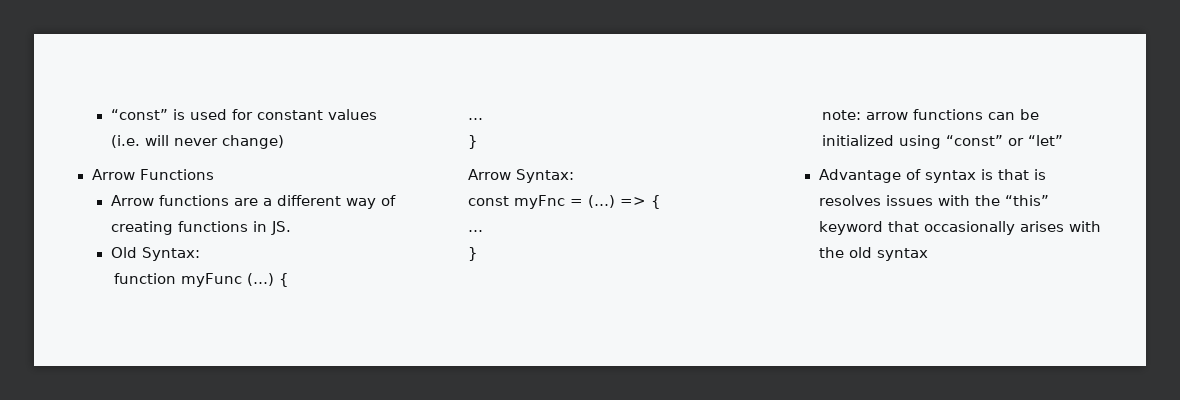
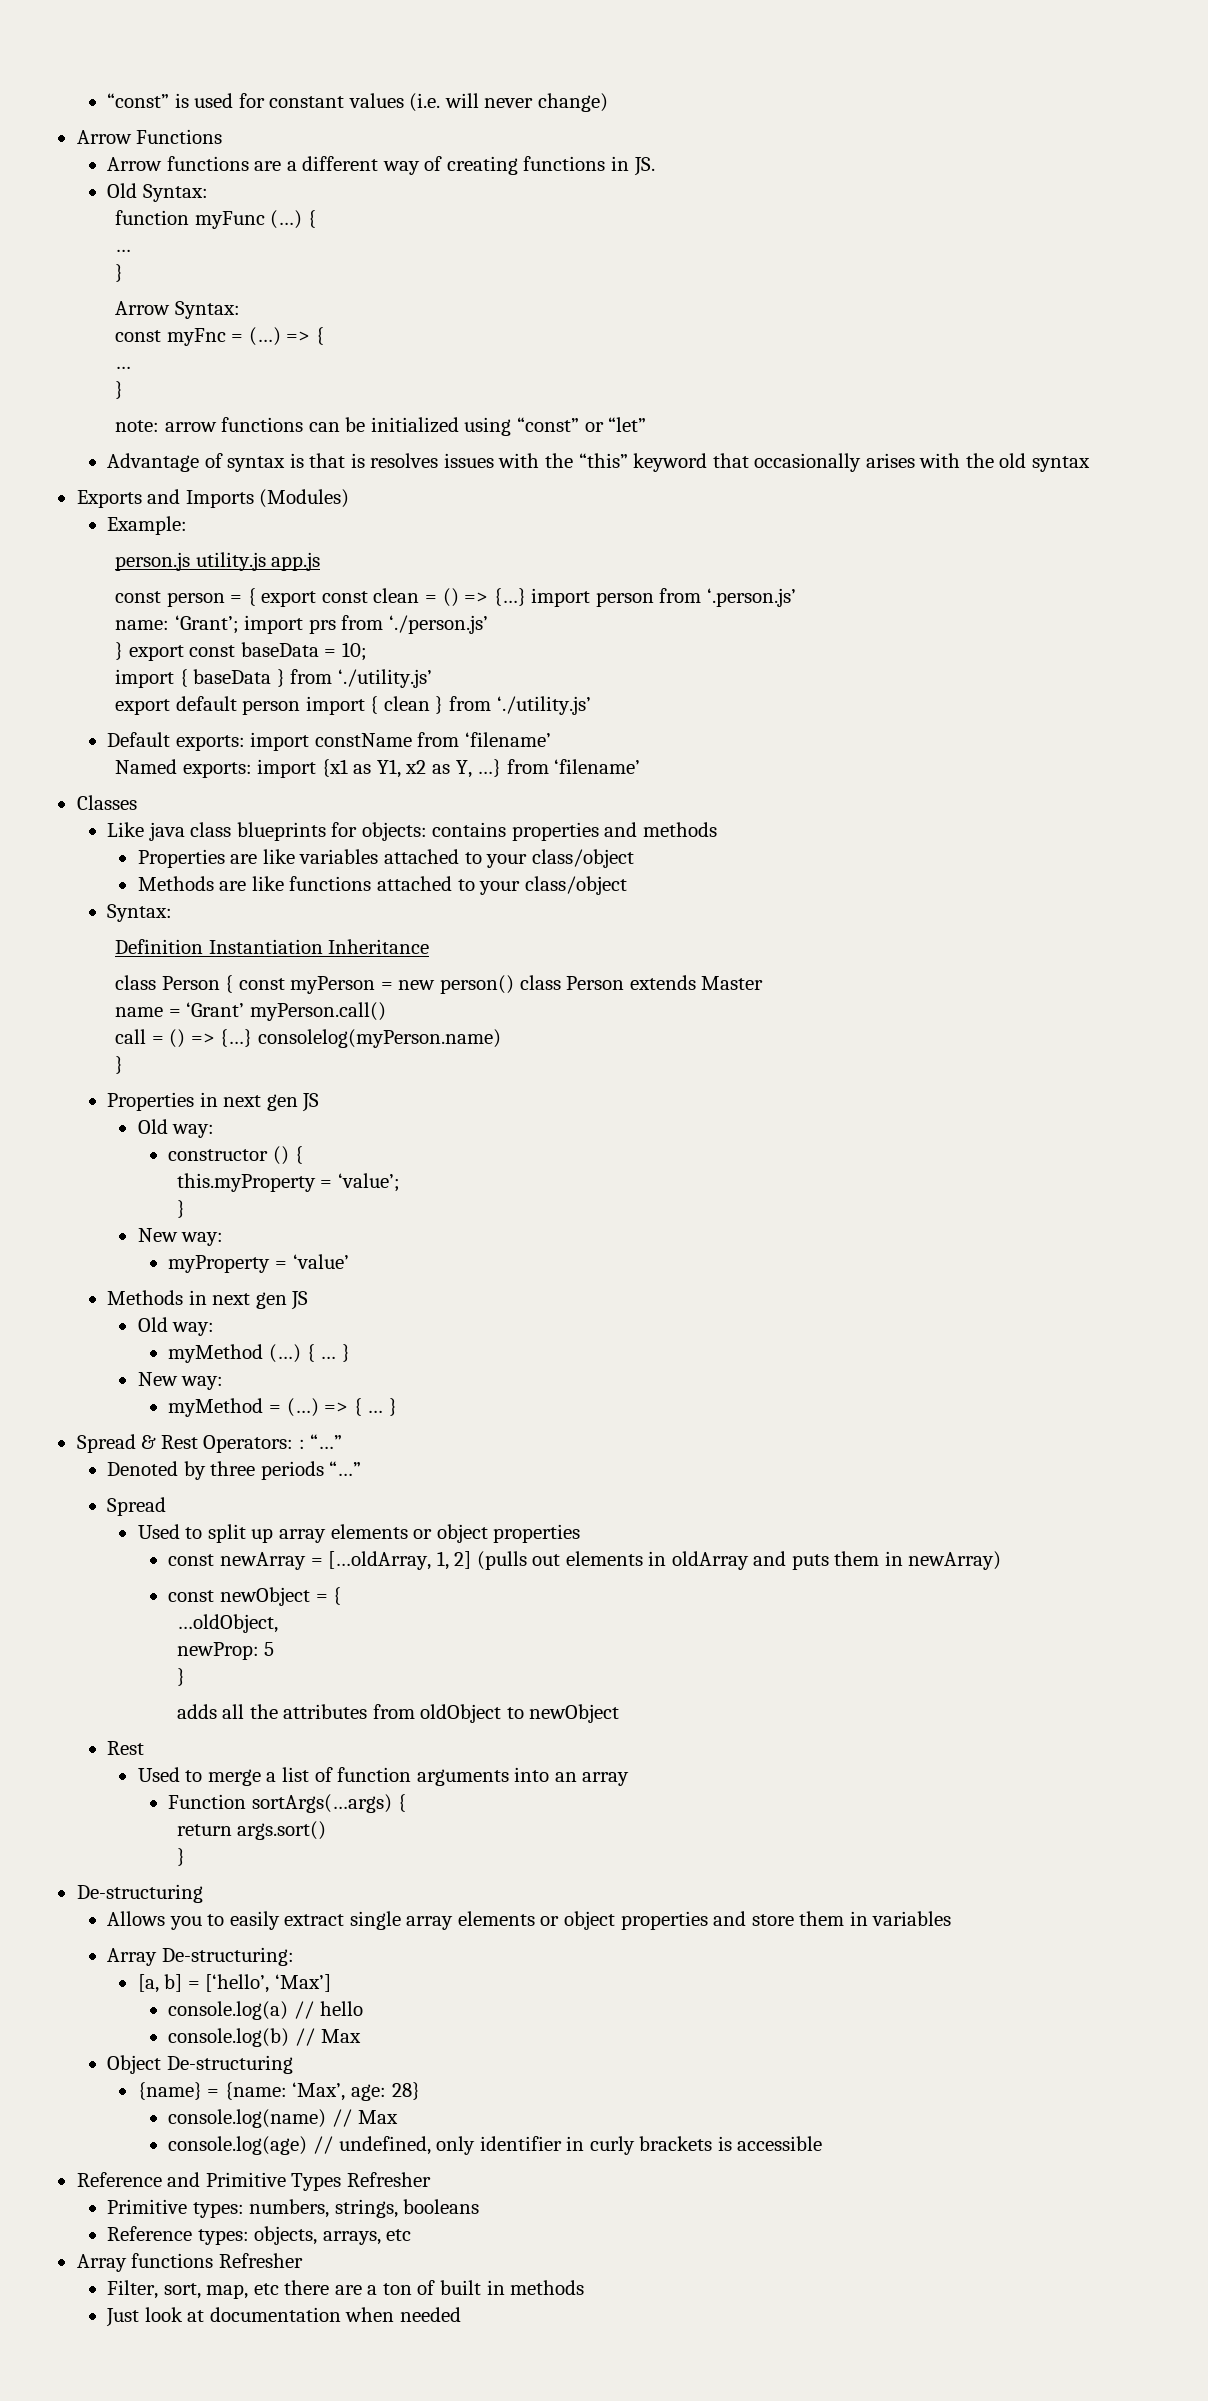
+ Exports and Imports (Modules)
+ Example:
+ person.js utility.js app.js
+ const person = { export const clean = () => {…} import person from ‘.person.js’
+ name: ‘Grant’; import prs from ‘./person.js’
+ } export const baseData = 10;
+ import { baseData } from ‘./utility.js’
+ export default person import { clean } from ‘./utility.js’
+ Default exports: import constName from ‘filename’
+ Named exports: import {x1 as Y1, x2 as Y, …} from ‘filename’
+ Classes
+ Like java class blueprints for objects: contains properties and methods
+ Properties are like variables attached to your class/object
+ Methods are like functions attached to your class/object
+ Syntax:
+ Definition Instantiation Inheritance
+ class Person { const myPerson = new person() class Person extends Master
+ name = ‘Grant’ myPerson.call()
+ call = () => {…} consolelog(myPerson.name)
+ }
+ Properties in next gen JS
+ Old way:
+ constructor () {
+ this.myProperty = ‘value’;
+ }
+ New way:
+ myProperty = ‘value’
+ Methods in next gen JS
+ Old way:
+ myMethod (…) { … }
+ New way:
+ myMethod = (…) => { … }
+ Spread & Rest Operators: : “…”
+ Denoted by three periods “…”
+ Spread
+ Used to split up array elements or object properties
+ const newArray = […oldArray, 1, 2] (pulls out elements in oldArray and puts them in newArray)
+ const newObject = {
+ …oldObject,
+ newProp: 5
+ }
+ adds all the attributes from oldObject to newObject
+ Rest
+ Used to merge a list of function arguments into an array
+ Function sortArgs(…args) {
+ return args.sort()
+ }
+ De-structuring
+ Allows you to easily extract single array elements or object properties and store them in variables
+ Array De-structuring:
+ [a, b] = [‘hello’, ‘Max’]
+ console.log(a) // hello
+ console.log(b) // Max
+ Object De-structuring
+ {name} = {name: ‘Max’, age: 28}
+ console.log(name) // Max
+ console.log(age) // undefined, only identifier in curly brackets is accessible
+ Reference and Primitive Types Refresher
+ Primitive types: numbers, strings, booleans
+ Reference types: objects, arrays, etc
+ Array functions Refresher
+ Filter, sort, map, etc there are a ton of built in methods
+ Just look at documentation when needed

